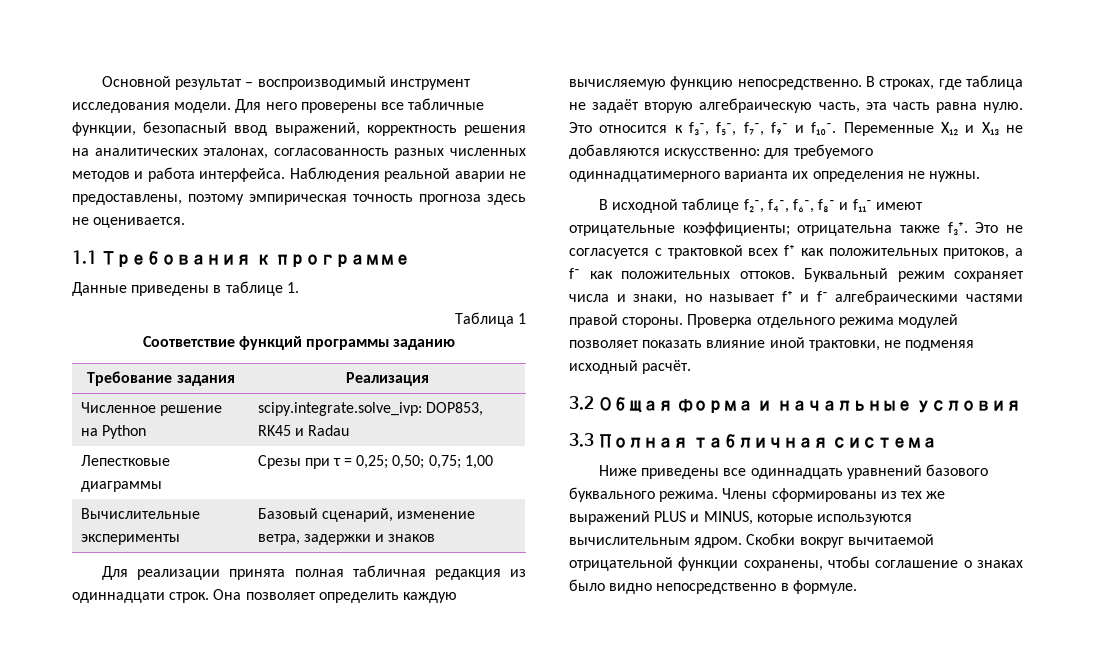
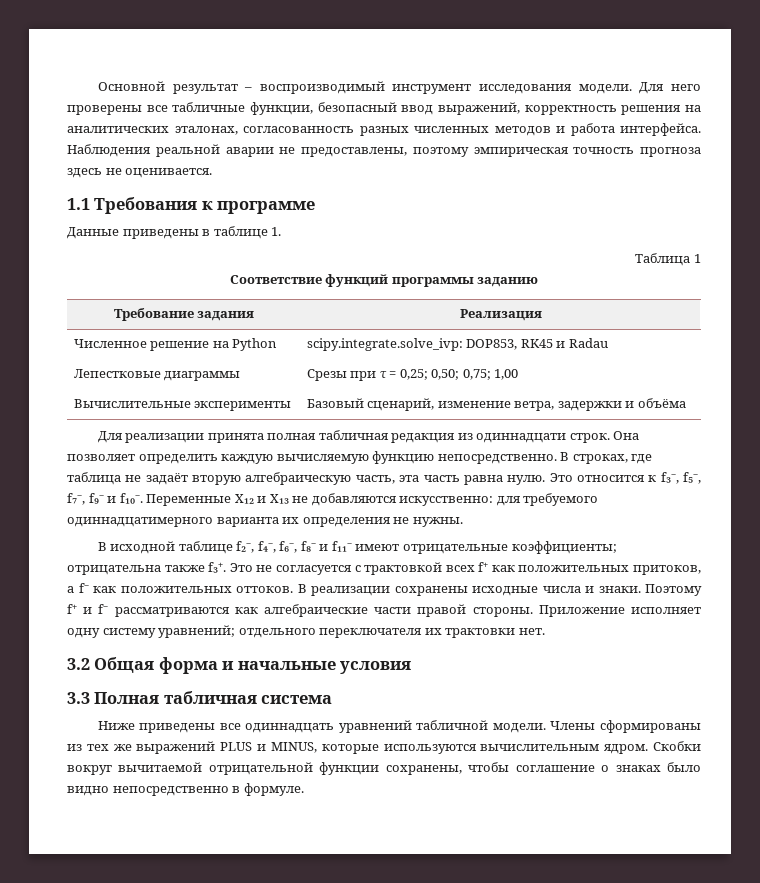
- Вычислительные эксперименты | Базовый сценарий, изменение ветра, задержки и знаков
+ Вычислительные эксперименты | Базовый сценарий, изменение ветра, задержки и объёма
- Буквальный режим сохраняет числа и знаки, но называет f⁺ и f⁻ алгебраическими частями правой стороны. Проверка отдельного режима модулей позволяет показать влияние иной трактовки, не подменяя исходный расчёт.
+ В реализации сохранены исходные числа и знаки. Поэтому f⁺ и f⁻ рассматриваются как алгебраические части правой стороны. Приложение исполняет одну систему уравнений; отдельного переключателя их трактовки нет.
- Ниже приведены все одиннадцать уравнений базового буквального режима.
+ Ниже приведены все одиннадцать уравнений табличной модели.

